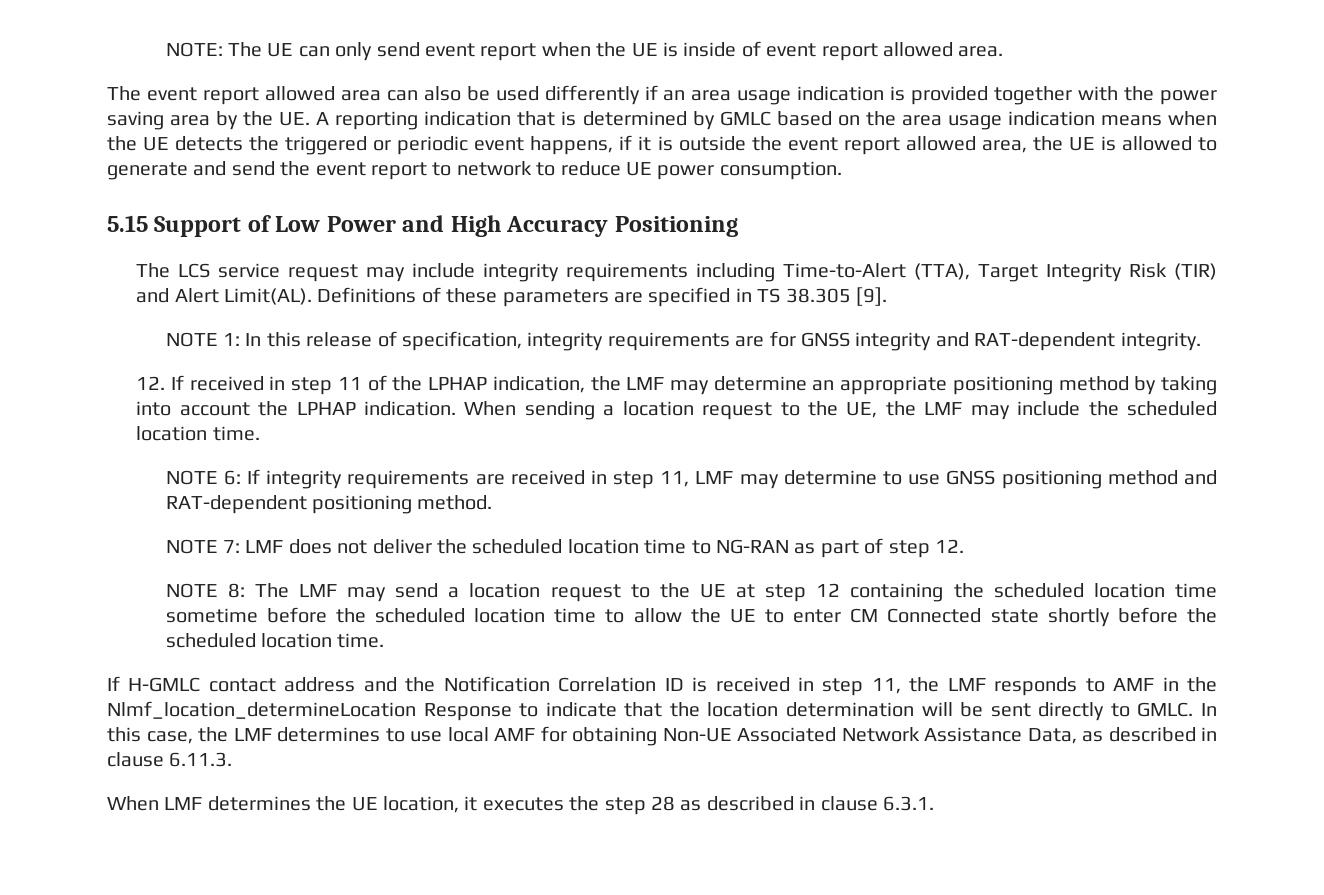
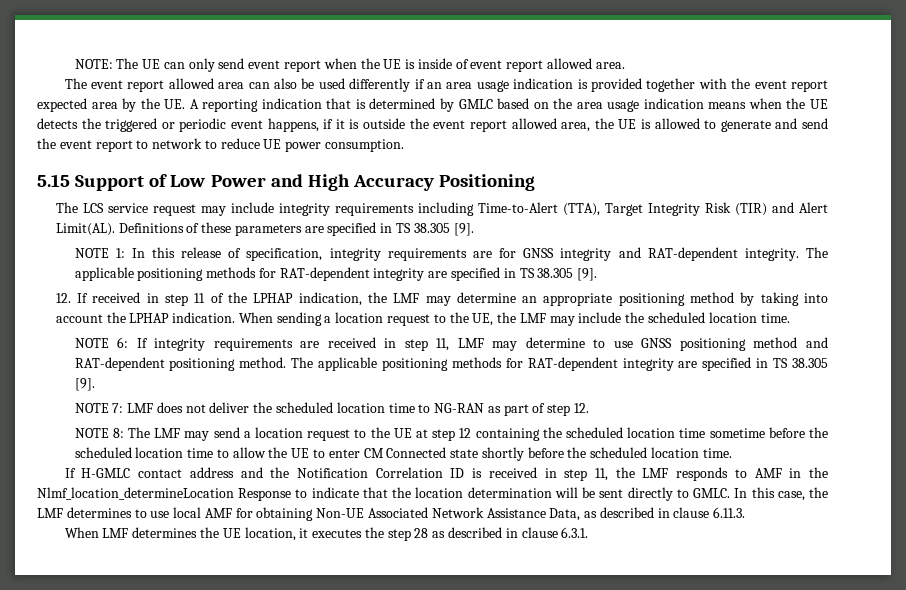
- The event report allowed area can also be used differently if an area usage indication is provided together with the power saving area by the UE. A reporting indication that is determined by GMLC based on the area usage indication means when the UE detects the triggered or periodic event happens, if it is outside the event report allowed area, the UE is allowed to generate and send the event report to network to reduce UE power consumption.
+ The event report allowed area can also be used differently if an area usage indication is provided together with the event report expected area by the UE. A reporting indication that is determined by GMLC based on the area usage indication means when the UE detects the triggered or periodic event happens, if it is outside the event report allowed area, the UE is allowed to generate and send the event report to network to reduce UE power consumption.
- NOTE 1: In this release of specification, integrity requirements are for GNSS integrity and RAT-dependent integrity.
+ NOTE 1: In this release of specification, integrity requirements are for GNSS integrity and RAT-dependent integrity. The applicable positioning methods for RAT-dependent integrity are specified in TS 38.305 [9].
- NOTE 6: If integrity requirements are received in step 11, LMF may determine to use GNSS positioning method and RAT-dependent positioning method.
+ NOTE 6: If integrity requirements are received in step 11, LMF may determine to use GNSS positioning method and RAT-dependent positioning method. The applicable positioning methods for RAT-dependent integrity are specified in TS 38.305 [9].

